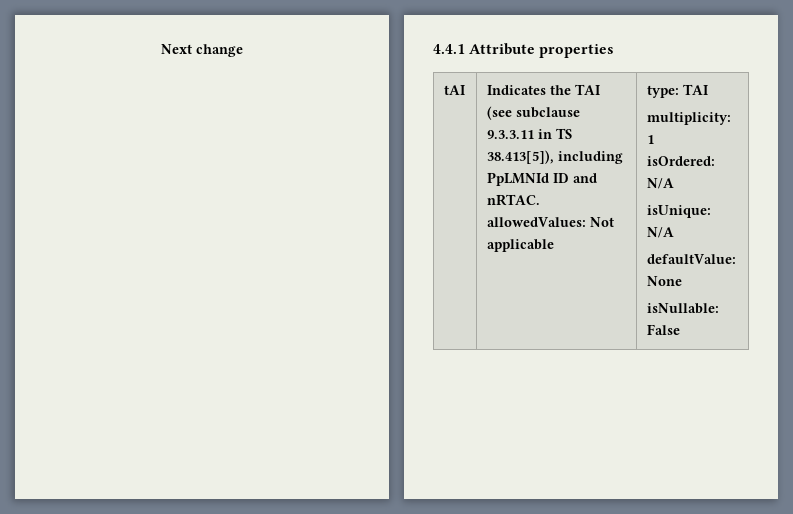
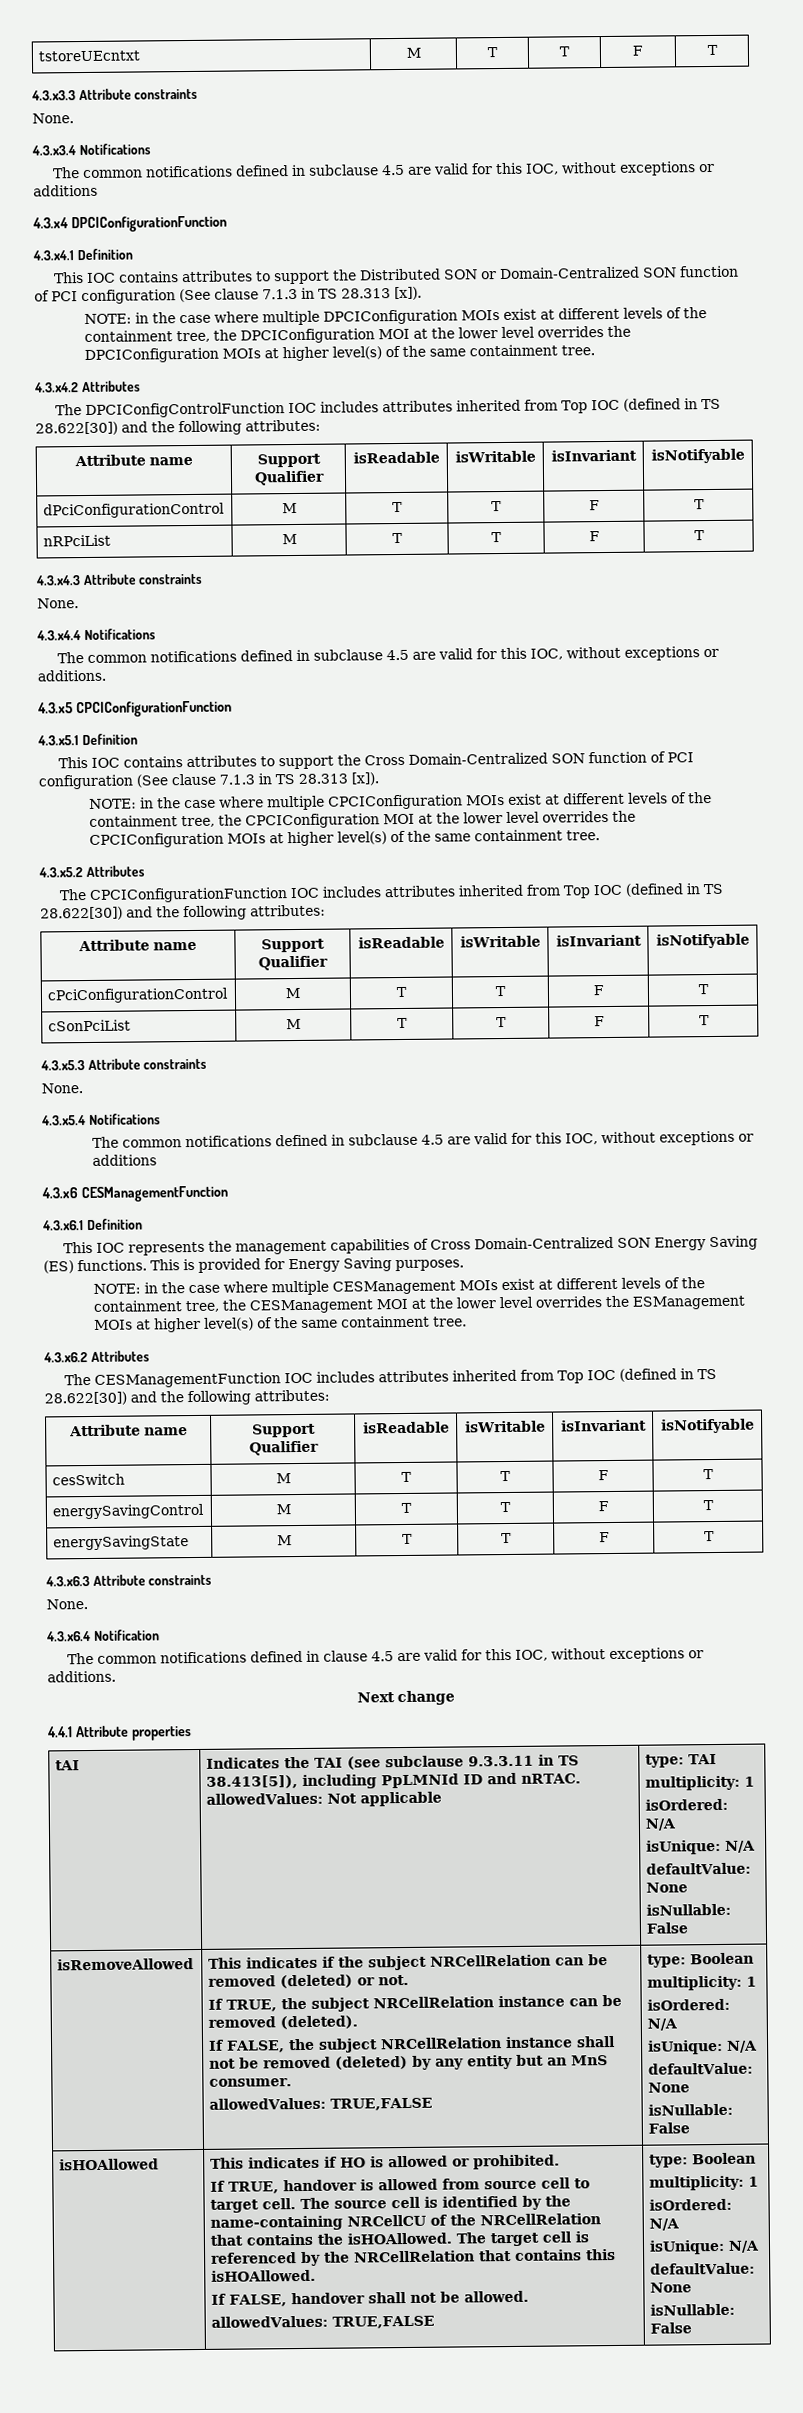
+ tstoreUEcntxt | M | T | T | F | T
+ 4.3.x3.3 Attribute constraints
+ None.
+ 4.3.x3.4 Notifications
+ The common notifications defined in subclause 4.5 are valid for this IOC, without exceptions or additions
+ 4.3.x4 DPCIConfigurationFunction
+ 4.3.x4.1 Definition
+ This IOC contains attributes to support the Distributed SON or Domain-Centralized SON function of PCI configuration (See clause 7.1.3 in TS 28.313 [x]).
+ NOTE: in the case where multiple DPCIConfiguration MOIs exist at different levels of the containment tree, the DPCIConfiguration MOI at the lower level overrides the DPCIConfiguration MOIs at higher level(s) of the same containment tree.
+ 4.3.x4.2 Attributes
+ The DPCIConfigControlFunction IOC includes attributes inherited from Top IOC (defined in TS 28.622[30]) and the following attributes:
+ Attribute name | Support Qualifier | isReadable | isWritable | isInvariant | isNotifyable
+ dPciConfigurationControl | M | T | T | F | T
+ nRPciList | M | T | T | F | T
+ 4.3.x4.3 Attribute constraints
+ None.
+ 4.3.x4.4 Notifications
+ The common notifications defined in subclause 4.5 are valid for this IOC, without exceptions or additions.
+ 4.3.x5 CPCIConfigurationFunction
+ 4.3.x5.1 Definition
+ This IOC contains attributes to support the Cross Domain-Centralized SON function of PCI configuration (See clause 7.1.3 in TS 28.313 [x]).
+ NOTE: in the case where multiple CPCIConfiguration MOIs exist at different levels of the containment tree, the CPCIConfiguration MOI at the lower level overrides the CPCIConfiguration MOIs at higher level(s) of the same containment tree.
+ 4.3.x5.2 Attributes
+ The CPCIConfigurationFunction IOC includes attributes inherited from Top IOC (defined in TS 28.622[30]) and the following attributes:
+ Attribute name | Support Qualifier | isReadable | isWritable | isInvariant | isNotifyable
+ cPciConfigurationControl | M | T | T | F | T
+ cSonPciList | M | T | T | F | T
+ 4.3.x5.3 Attribute constraints
+ None.
+ 4.3.x5.4 Notifications
+ The common notifications defined in subclause 4.5 are valid for this IOC, without exceptions or additions
+ 4.3.x6 CESManagementFunction
+ 4.3.x6.1 Definition
+ This IOC represents the management capabilities of Cross Domain-Centralized SON Energy Saving (ES) functions. This is provided for Energy Saving purposes.
+ NOTE: in the case where multiple CESManagement MOIs exist at different levels of the containment tree, the CESManagement MOI at the lower level overrides the ESManagement MOIs at higher level(s) of the same containment tree.
+ 4.3.x6.2 Attributes
+ The CESManagementFunction IOC includes attributes inherited from Top IOC (defined in TS 28.622[30]) and the following attributes:
+ Attribute name | Support Qualifier | isReadable | isWritable | isInvariant | isNotifyable
+ cesSwitch | M | T | T | F | T
+ energySavingControl | M | T | T | F | T
+ energySavingState | M | T | T | F | T
+ 4.3.x6.3 Attribute constraints
+ None.
+ 4.3.x6.4 Notification
+ The common notifications defined in clause 4.5 are valid for this IOC, without exceptions or additions.
+ isRemoveAllowed | This indicates if the subject NRCellRelation can be removed (deleted) or not.
+ If TRUE, the subject NRCellRelation instance can be removed (deleted).
+ If FALSE, the subject NRCellRelation instance shall not be removed (deleted) by any entity but an MnS consumer.
+ allowedValues: TRUE,FALSE | type: Boolean
+ multiplicity: 1
+ isOrdered: N/A
+ isUnique: N/A
+ defaultValue: None
+ isNullable: False
+ isHOAllowed | This indicates if HO is allowed or prohibited.
+ If TRUE, handover is allowed from source cell to target cell. The source cell is identified by the name-containing NRCellCU of the NRCellRelation that contains the isHOAllowed. The target cell is referenced by the NRCellRelation that contains this isHOAllowed.
+ If FALSE, handover shall not be allowed.
+ allowedValues: TRUE,FALSE | type: Boolean
+ multiplicity: 1
+ isOrdered: N/A
+ isUnique: N/A
+ defaultValue: None
+ isNullable: False

